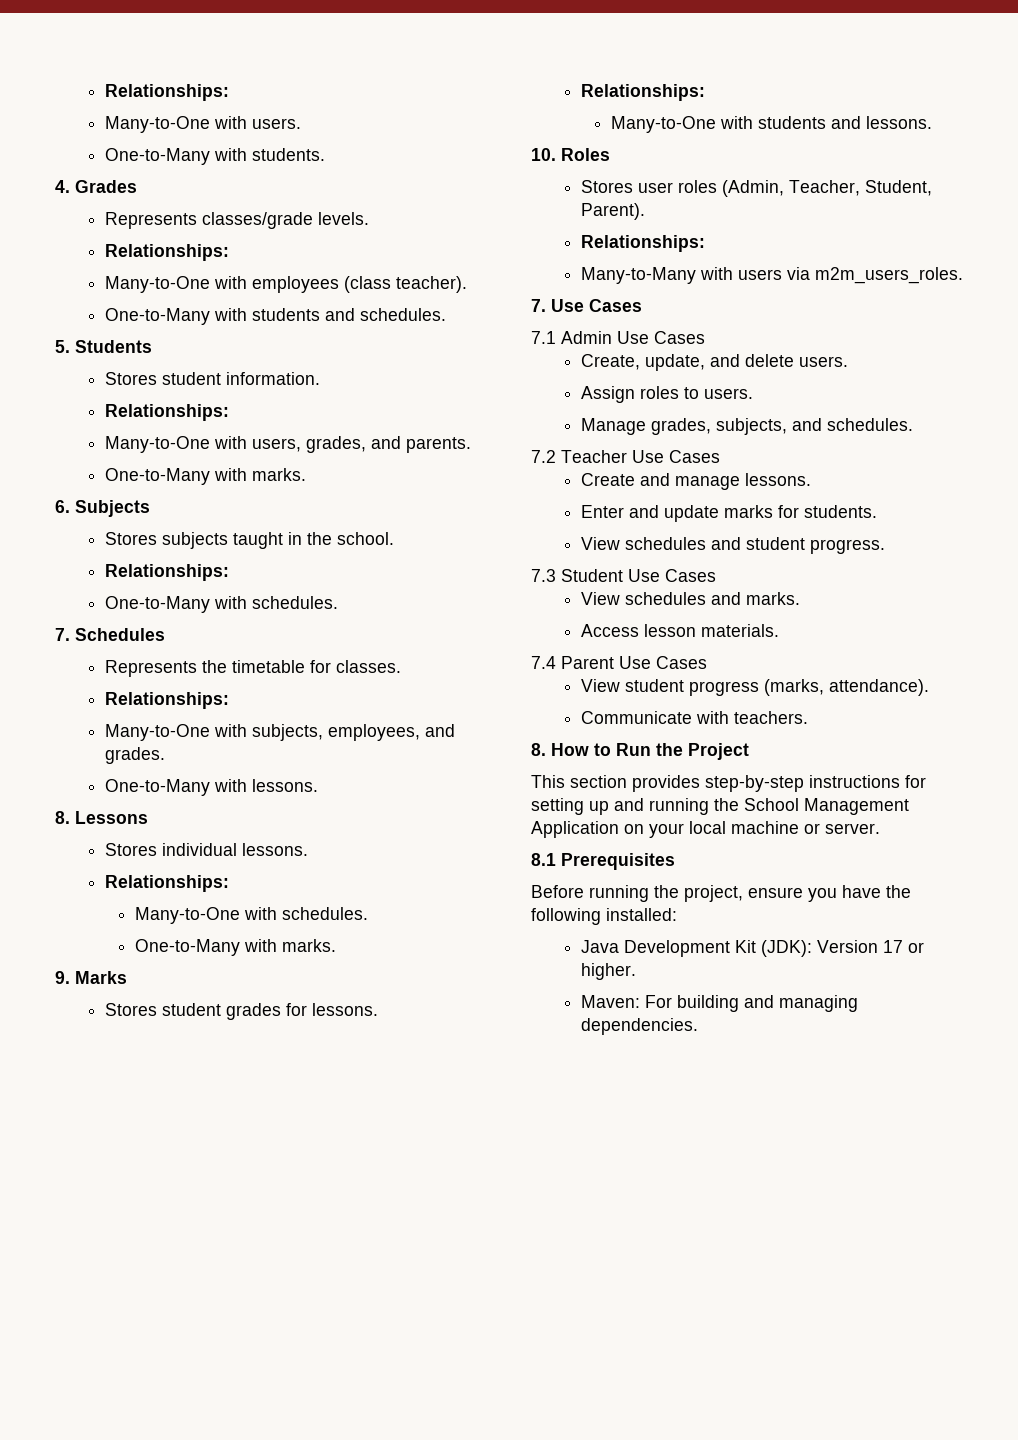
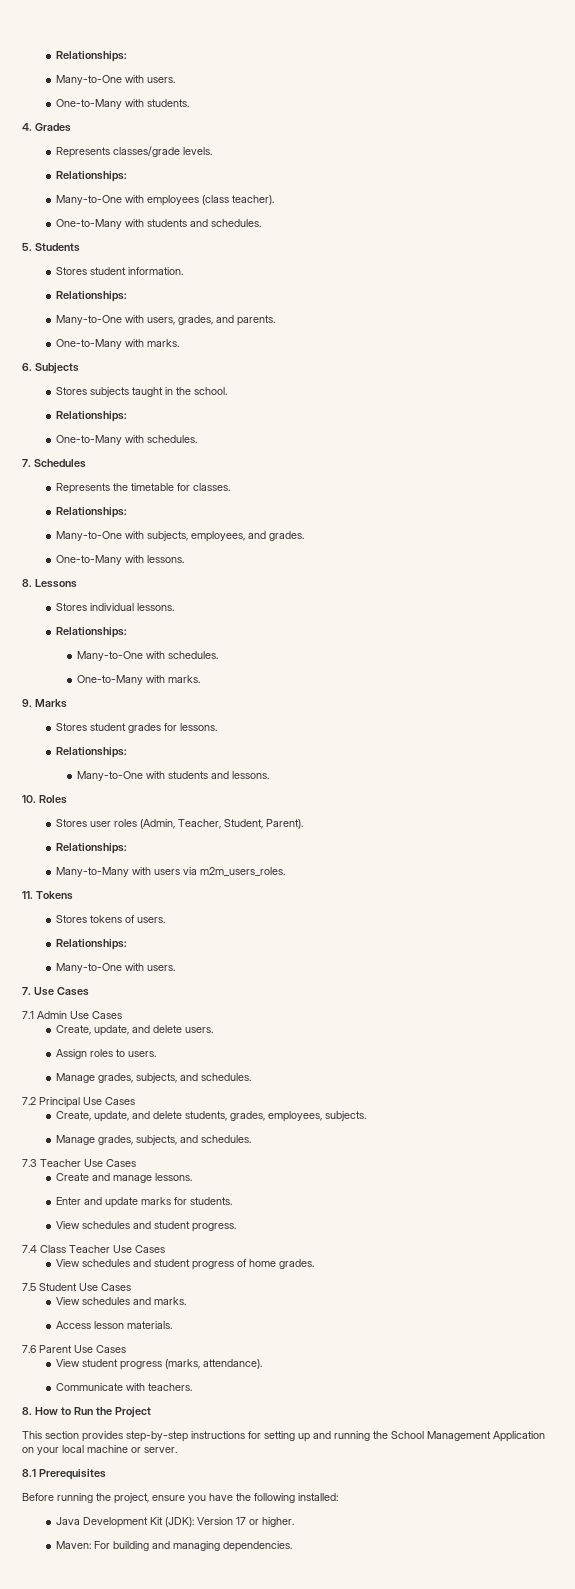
+ 11. Tokens
+ Stores tokens of users.
+ Relationships:
+ Many-to-One with users.
- 7.2 Teacher Use Cases
+ 7.2 Principal Use Cases
+ Create, update, and delete students, grades, employees, subjects.
+ Manage grades, subjects, and schedules.
+ 7.3 Teacher Use Cases
- 7.3 Student Use Cases
+ 7.4 Class Teacher Use Cases
+ View schedules and student progress of home grades.
+ 7.5 Student Use Cases
- 7.4 Parent Use Cases
+ 7.6 Parent Use Cases

